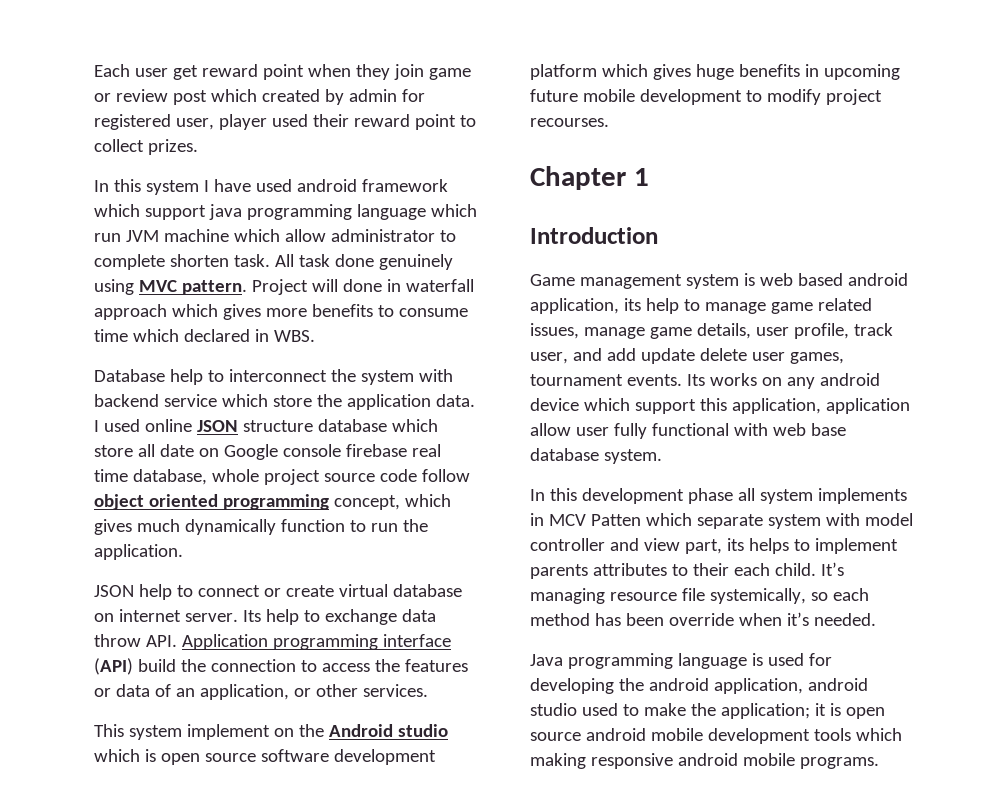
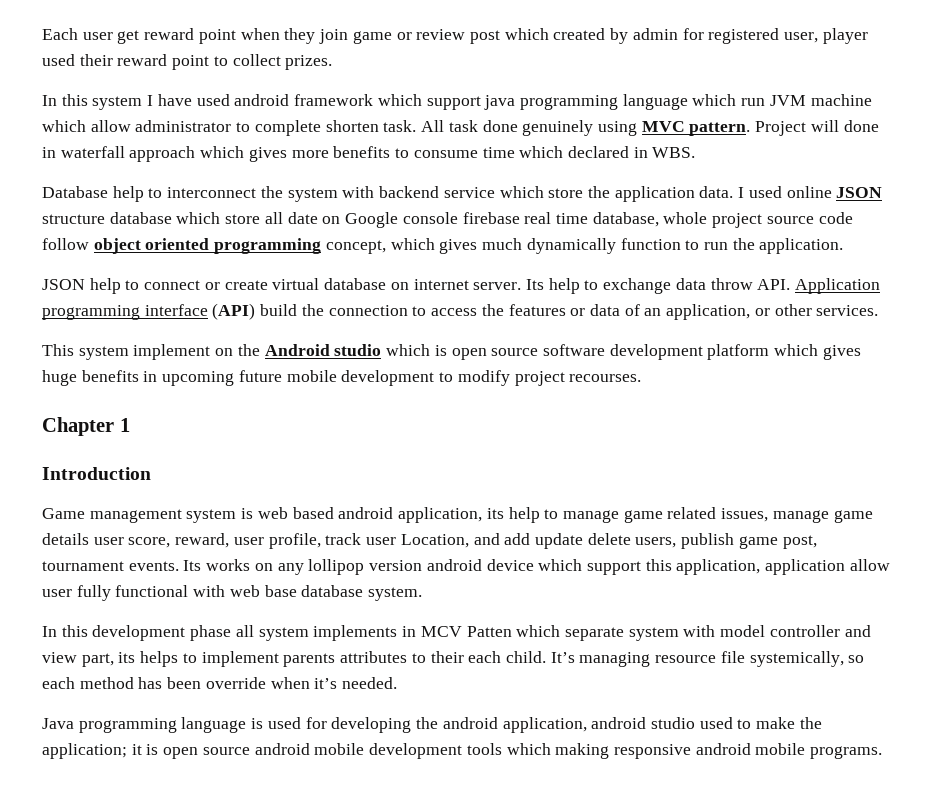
- Game management system is web based android application, its help to manage game related issues, manage game details, user profile, track user, and add update delete user games, tournament events.
+ Game management system is web based android application, its help to manage game related issues, manage game details user score, reward, user profile, track user Location, and add update delete users, publish game post, tournament events.
- Its works on any android device which support this application, application allow user fully functional with web base database system.
+ Its works on any lollipop version android device which support this application, application allow user fully functional with web base database system.

